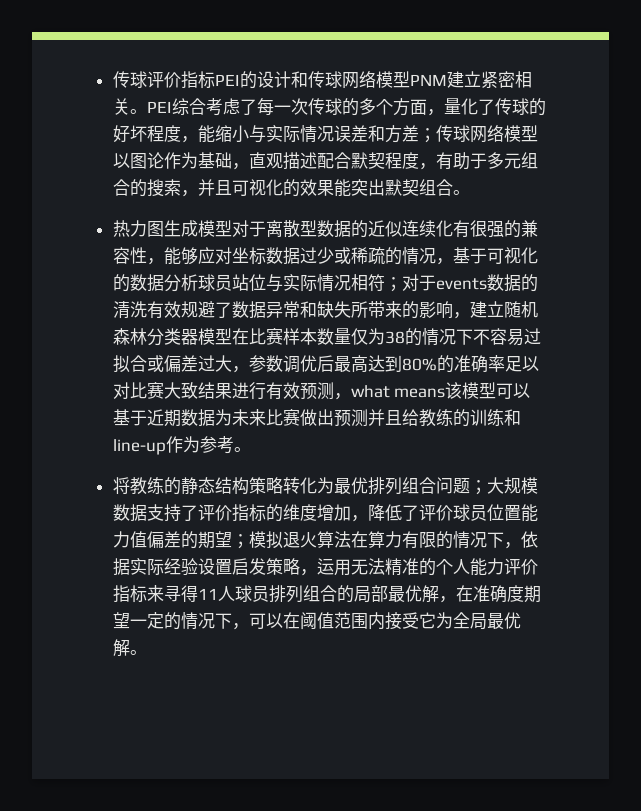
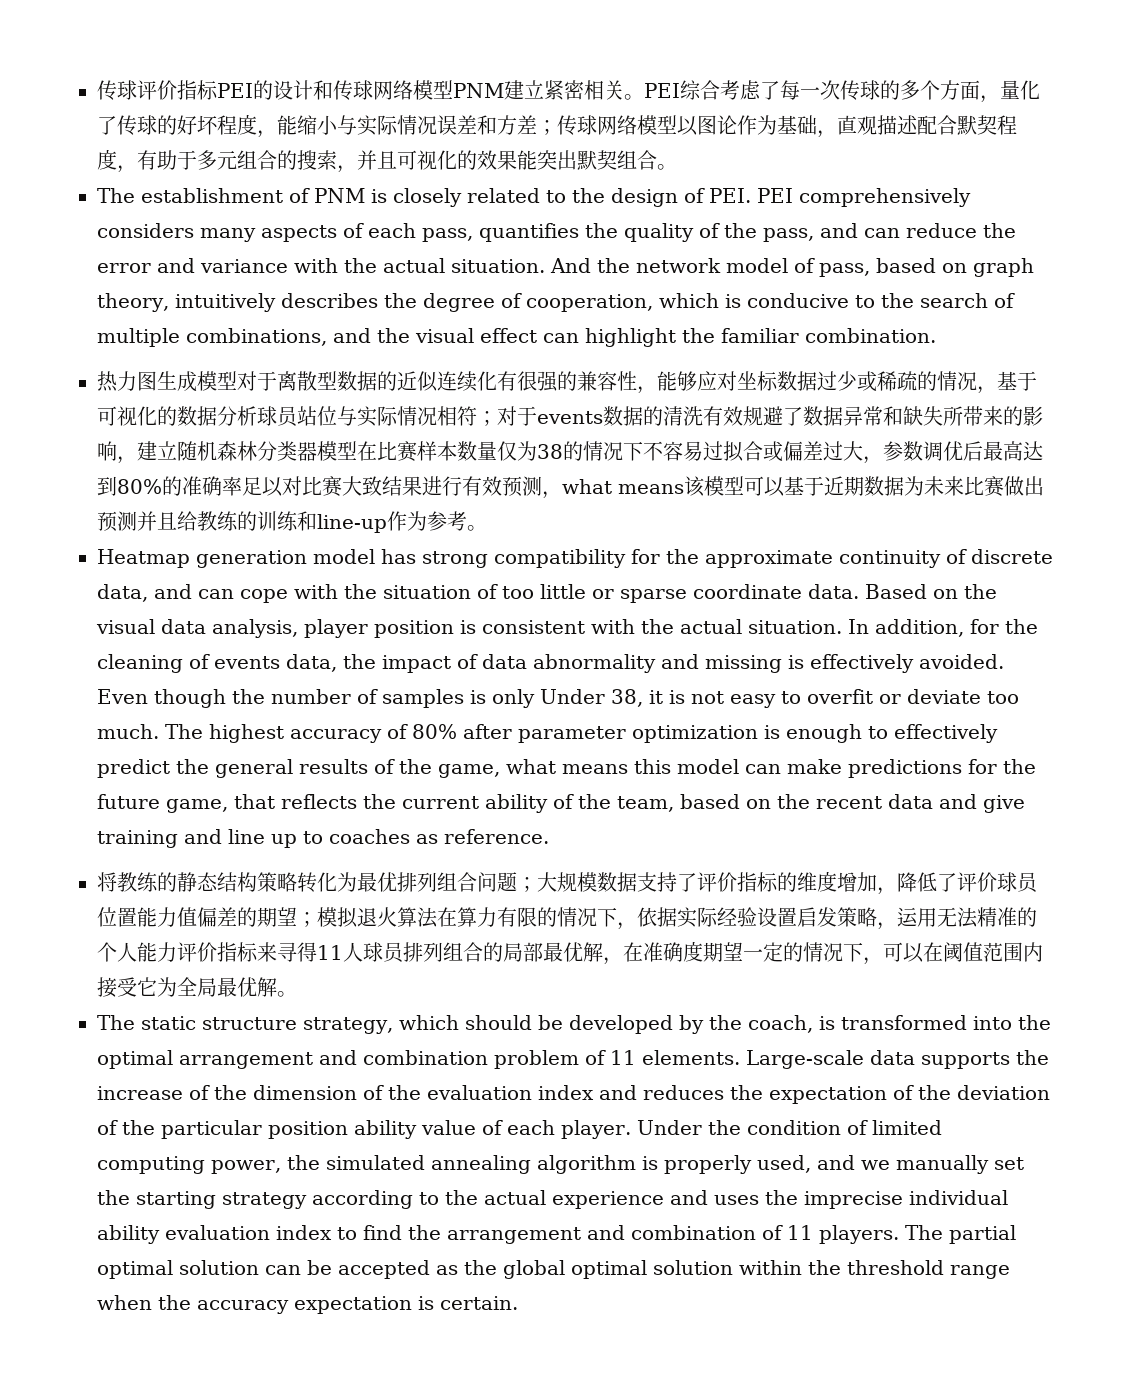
+ The establishment of PNM is closely related to the design of PEI. PEI comprehensively considers many aspects of each pass, quantifies the quality of the pass, and can reduce the error and variance with the actual situation. And the network model of pass, based on graph theory, intuitively describes the degree of cooperation, which is conducive to the search of multiple combinations, and the visual effect can highlight the familiar combination.
+ Heatmap generation model has strong compatibility for the approximate continuity of discrete data, and can cope with the situation of too little or sparse coordinate data. Based on the visual data analysis, player position is consistent with the actual situation. In addition, for the cleaning of events data, the impact of data abnormality and missing is effectively avoided. Even though the number of samples is only Under 38, it is not easy to overfit or deviate too much. The highest accuracy of 80% after parameter optimization is enough to effectively predict the general results of the game, what means this model can make predictions for the future game, that reflects the current ability of the team, based on the recent data and give training and line up to coaches as reference.
+ The static structure strategy, which should be developed by the coach, is transformed into the optimal arrangement and combination problem of 11 elements. Large-scale data supports the increase of the dimension of the evaluation index and reduces the expectation of the deviation of the particular position ability value of each player. Under the condition of limited computing power, the simulated annealing algorithm is properly used, and we manually set the starting strategy according to the actual experience and uses the imprecise individual ability evaluation index to find the arrangement and combination of 11 players. The partial optimal solution can be accepted as the global optimal solution within the threshold range when the accuracy expectation is certain.

